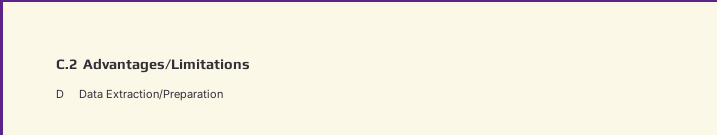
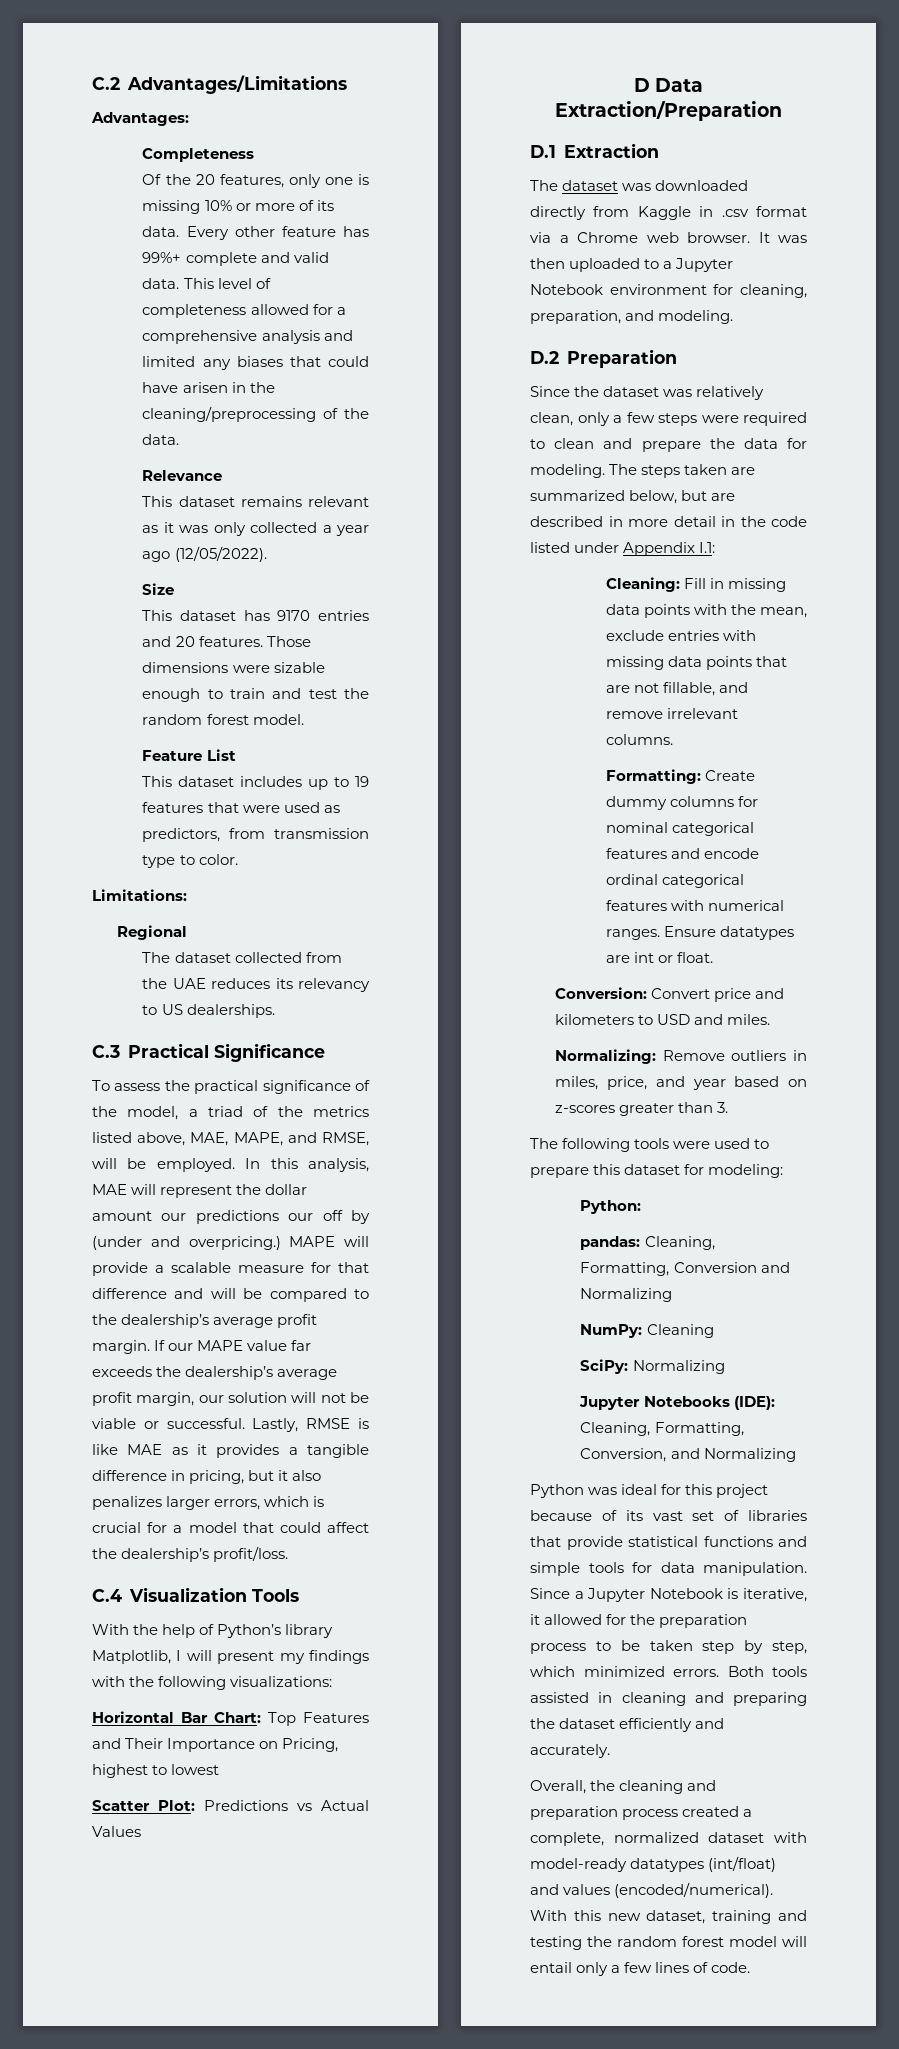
+ Advantages:
+ Completeness
+ Of the 20 features, only one is missing 10% or more of its data. Every other feature has 99%+ complete and valid data. This level of completeness allowed for a comprehensive analysis and limited any biases that could have arisen in the cleaning/preprocessing of the data.
+ Relevance
+ This dataset remains relevant as it was only collected a year ago (12/05/2022).
+ Size
+ This dataset has 9170 entries and 20 features. Those dimensions were sizable enough to train and test the random forest model.
+ Feature List
+ This dataset includes up to 19 features that were used as predictors, from transmission type to color.
+ Limitations:
+ Regional
+ The dataset collected from the UAE reduces its relevancy to US dealerships.
+ C.3 Practical Significance
+ To assess the practical significance of the model, a triad of the metrics listed above, MAE, MAPE, and RMSE, will be employed. In this analysis, MAE will represent the dollar amount our predictions our off by (under and overpricing.) MAPE will provide a scalable measure for that difference and will be compared to the dealership’s average profit margin. If our MAPE value far exceeds the dealership’s average profit margin, our solution will not be viable or successful. Lastly, RMSE is like MAE as it provides a tangible difference in pricing, but it also penalizes larger errors, which is crucial for a model that could affect the dealership’s profit/loss.
+ C.4 Visualization Tools
+ With the help of Python’s library Matplotlib, I will present my findings with the following visualizations:
+ Horizontal Bar Chart: Top Features and Their Importance on Pricing, highest to lowest
+ Scatter Plot: Predictions vs Actual Values
  D Data Extraction/Preparation
+ D.1 Extraction
+ The dataset was downloaded directly from Kaggle in .csv format via a Chrome web browser. It was then uploaded to a Jupyter Notebook environment for cleaning, preparation, and modeling.
+ D.2 Preparation
+ Since the dataset was relatively clean, only a few steps were required to clean and prepare the data for modeling. The steps taken are summarized below, but are described in more detail in the code listed under Appendix I.1:
+ Cleaning: Fill in missing data points with the mean, exclude entries with missing data points that are not fillable, and remove irrelevant columns.
+ Formatting: Create dummy columns for nominal categorical features and encode ordinal categorical features with numerical ranges. Ensure datatypes are int or float.
+ Conversion: Convert price and kilometers to USD and miles.
+ Normalizing: Remove outliers in miles, price, and year based on z-scores greater than 3.
+ The following tools were used to prepare this dataset for modeling:
+ Python:
+ pandas: Cleaning, Formatting, Conversion and Normalizing
+ NumPy: Cleaning
+ SciPy: Normalizing
+ Jupyter Notebooks (IDE): Cleaning, Formatting, Conversion, and Normalizing
+ Python was ideal for this project because of its vast set of libraries that provide statistical functions and simple tools for data manipulation. Since a Jupyter Notebook is iterative, it allowed for the preparation process to be taken step by step, which minimized errors. Both tools assisted in cleaning and preparing the dataset efficiently and accurately.
+ Overall, the cleaning and preparation process created a complete, normalized dataset with model-ready datatypes (int/float) and values (encoded/numerical). With this new dataset, training and testing the random forest model will entail only a few lines of code.

